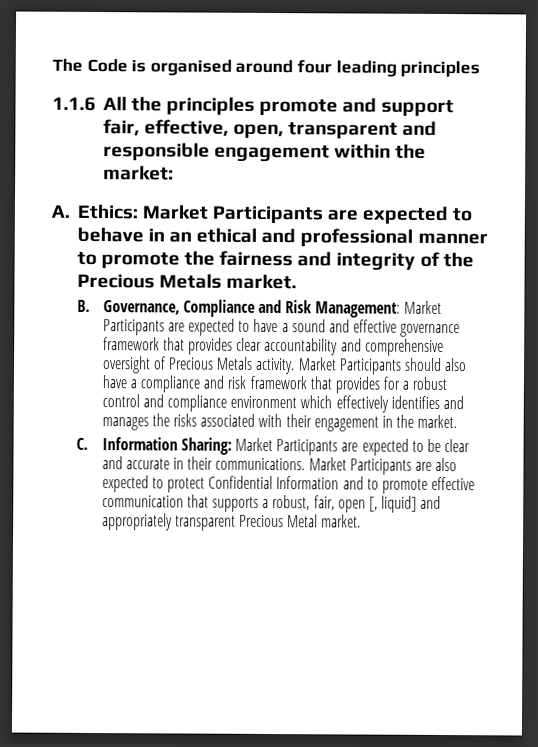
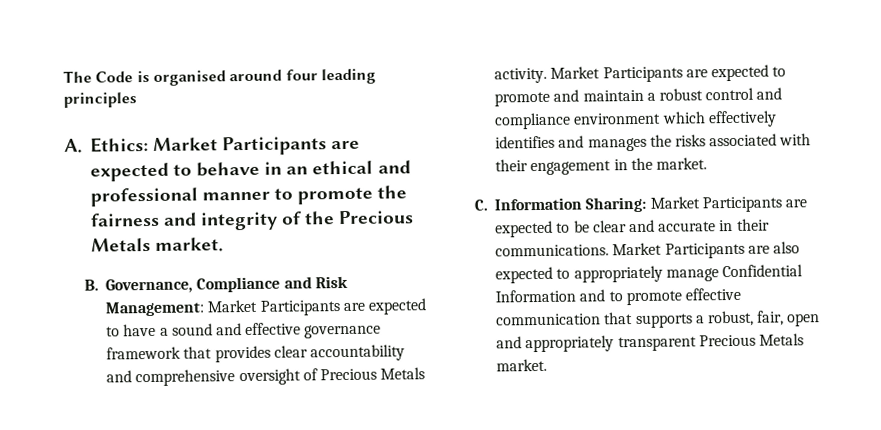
- 1.1.6 All the principles promote and support fair, effective, open, transparent and responsible engagement within the market:
- Market Participants should also have a compliance and risk framework that provides for a robust control and compliance environment which effectively identifies and manages the risks associated with their engagement in the market.
+ Market Participants are expected to promote and maintain a robust control and compliance environment which effectively identifies and manages the risks associated with their engagement in the market.
- Market Participants are also expected to protect Confidential Information and to promote effective communication that supports a robust, fair, open [, liquid] and appropriately transparent Precious Metal market.
+ Market Participants are also expected to appropriately manage Confidential Information and to promote effective communication that supports a robust, fair, open and appropriately transparent Precious Metals market.

